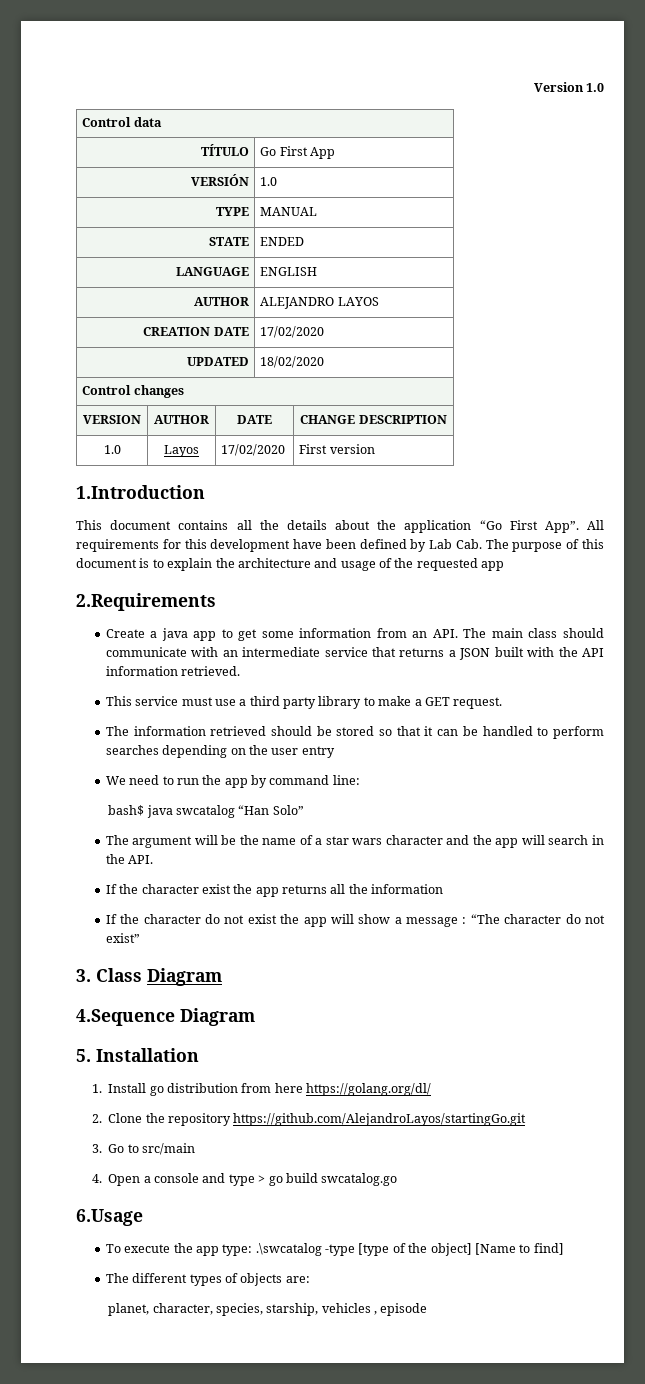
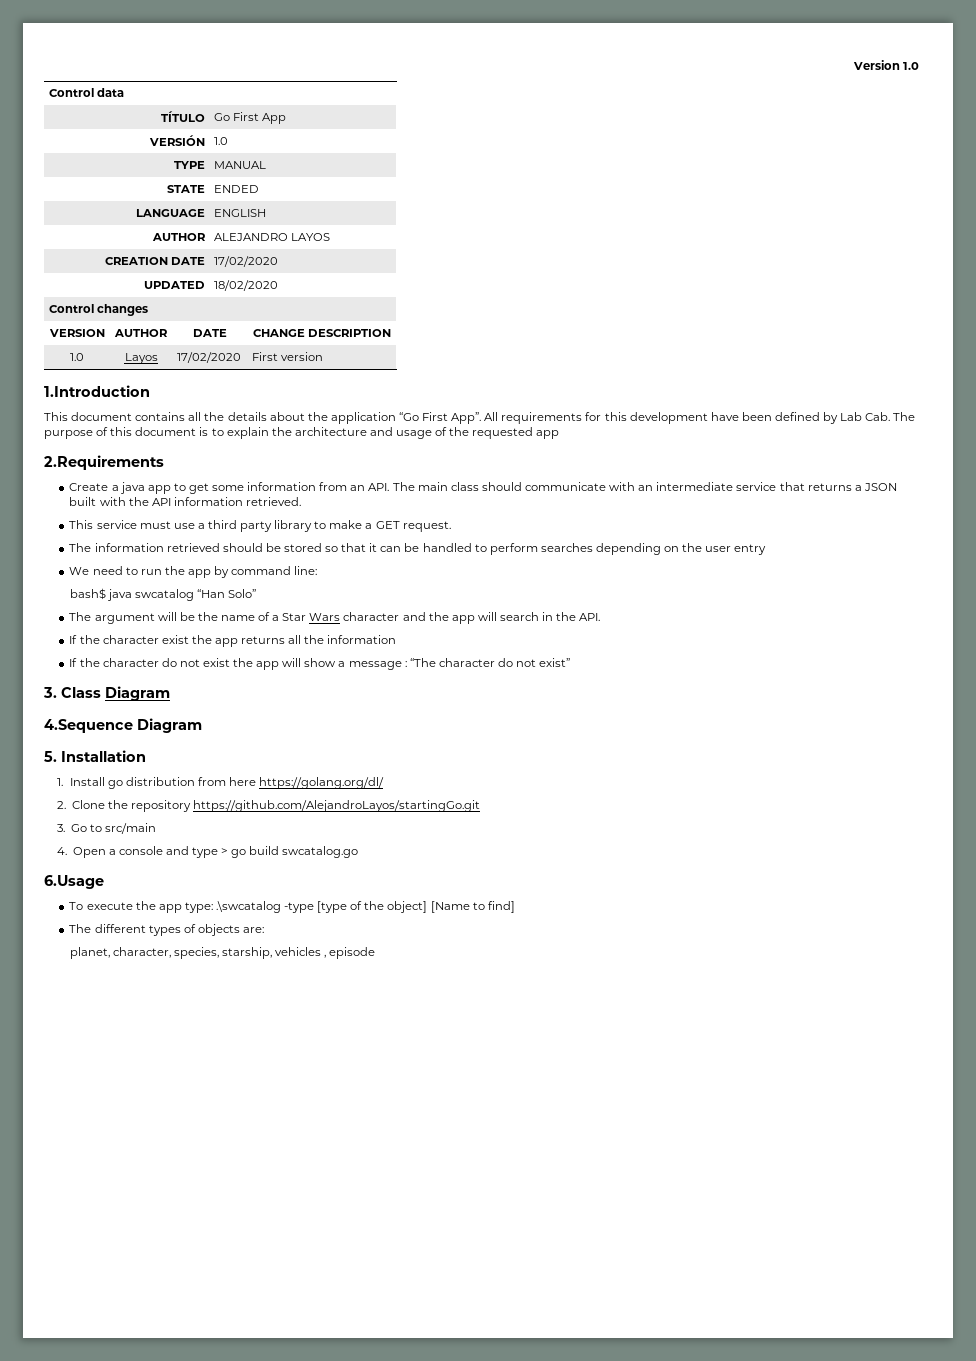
- The argument will be the name of a star wars character and the app will search in the API.
+ The argument will be the name of a Star Wars character and the app will search in the API.

